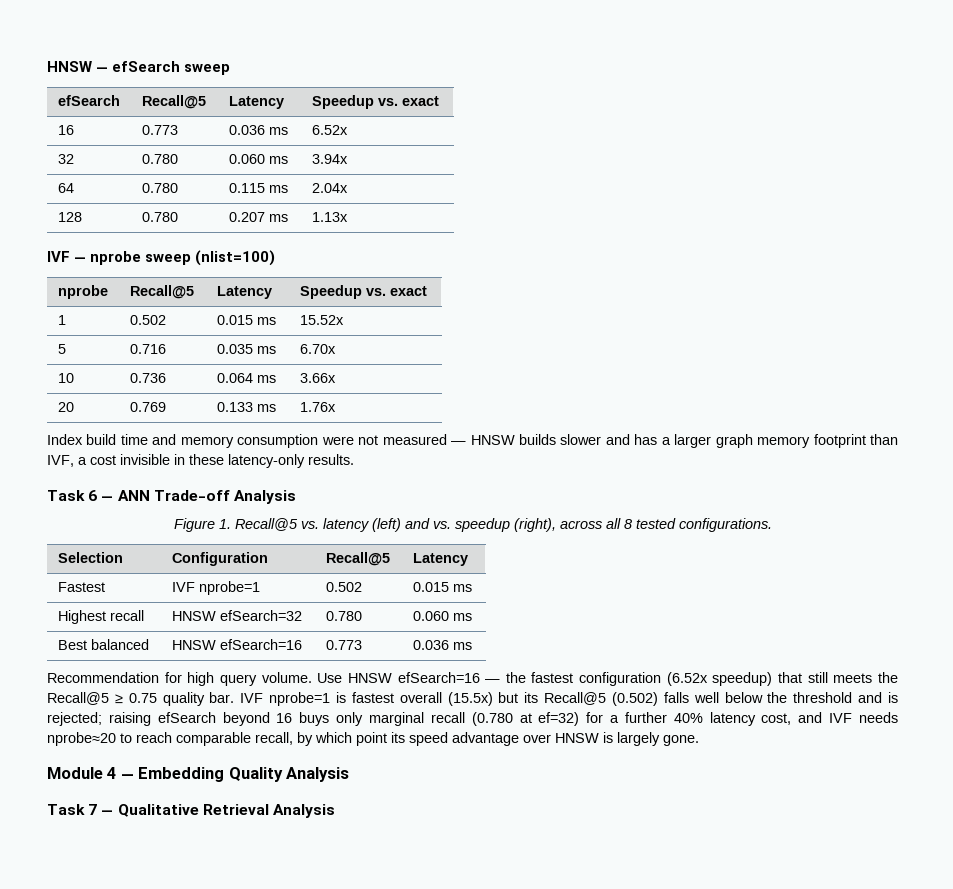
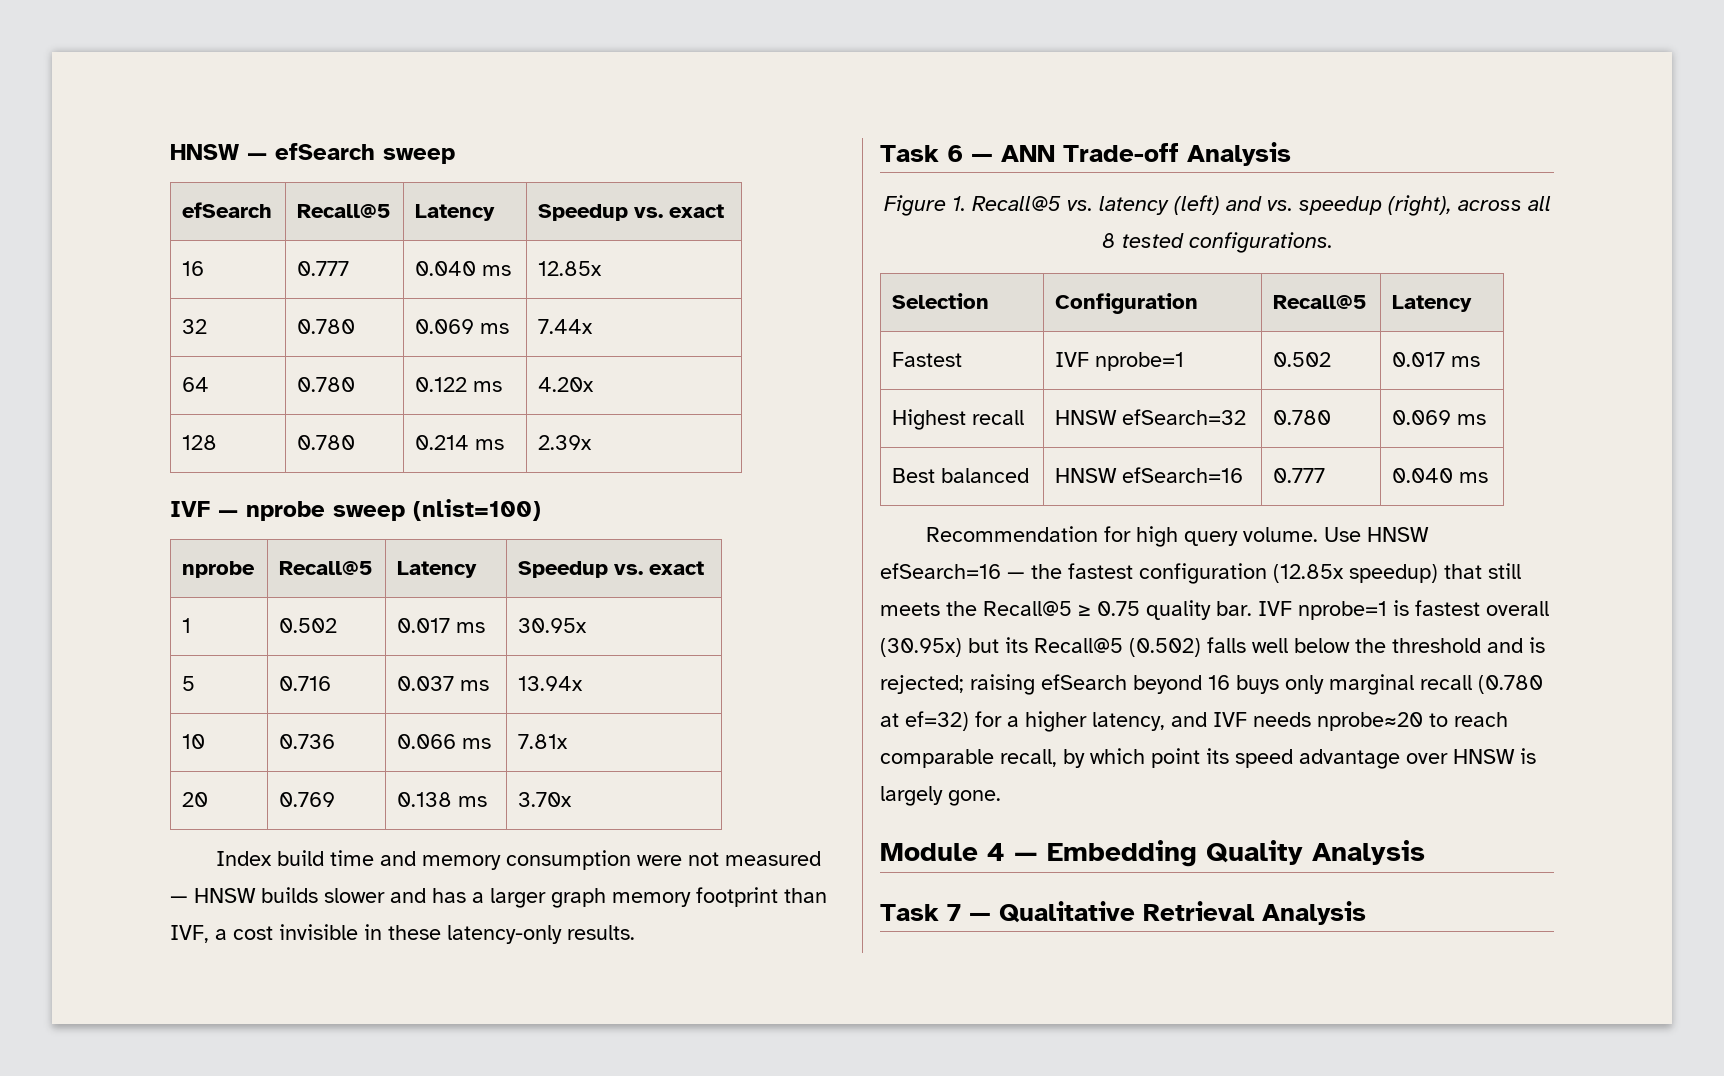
- 16 | 0.773 | 0.036 ms | 6.52x
+ 16 | 0.777 | 0.040 ms | 12.85x
- 32 | 0.780 | 0.060 ms | 3.94x
+ 32 | 0.780 | 0.069 ms | 7.44x
- 64 | 0.780 | 0.115 ms | 2.04x
+ 64 | 0.780 | 0.122 ms | 4.20x
- 128 | 0.780 | 0.207 ms | 1.13x
+ 128 | 0.780 | 0.214 ms | 2.39x
- 1 | 0.502 | 0.015 ms | 15.52x
+ 1 | 0.502 | 0.017 ms | 30.95x
- 5 | 0.716 | 0.035 ms | 6.70x
+ 5 | 0.716 | 0.037 ms | 13.94x
- 10 | 0.736 | 0.064 ms | 3.66x
+ 10 | 0.736 | 0.066 ms | 7.81x
- 20 | 0.769 | 0.133 ms | 1.76x
+ 20 | 0.769 | 0.138 ms | 3.70x
- Fastest | IVF nprobe=1 | 0.502 | 0.015 ms
+ Fastest | IVF nprobe=1 | 0.502 | 0.017 ms
- Highest recall | HNSW efSearch=32 | 0.780 | 0.060 ms
+ Highest recall | HNSW efSearch=32 | 0.780 | 0.069 ms
- Best balanced | HNSW efSearch=16 | 0.773 | 0.036 ms
+ Best balanced | HNSW efSearch=16 | 0.777 | 0.040 ms
- Use HNSW efSearch=16 — the fastest configuration (6.52x speedup) that still meets the Recall@5 ≥ 0.75 quality bar.
+ Use HNSW efSearch=16 — the fastest configuration (12.85x speedup) that still meets the Recall@5 ≥ 0.75 quality bar.
- IVF nprobe=1 is fastest overall (15.5x) but its Recall@5 (0.502) falls well below the threshold and is rejected; raising efSearch beyond 16 buys only marginal recall (0.780 at ef=32) for a further 40% latency cost, and IVF needs nprobe≈20 to reach comparable recall, by which point its speed advantage over HNSW is largely gone.
+ IVF nprobe=1 is fastest overall (30.95x) but its Recall@5 (0.502) falls well below the threshold and is rejected; raising efSearch beyond 16 buys only marginal recall (0.780 at ef=32) for a higher latency, and IVF needs nprobe≈20 to reach comparable recall, by which point its speed advantage over HNSW is largely gone.

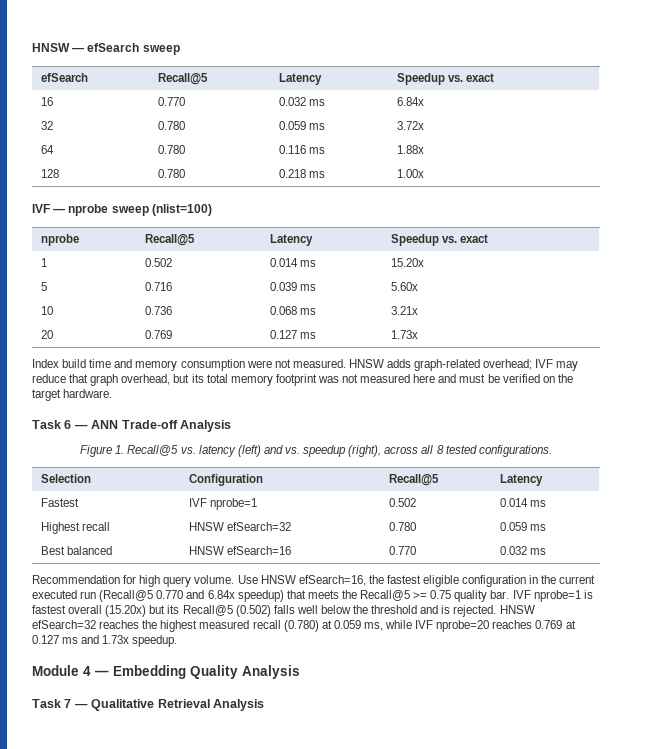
- 16 | 0.777 | 0.040 ms | 12.85x
+ 16 | 0.770 | 0.032 ms | 6.84x
- 32 | 0.780 | 0.069 ms | 7.44x
+ 32 | 0.780 | 0.059 ms | 3.72x
- 64 | 0.780 | 0.122 ms | 4.20x
+ 64 | 0.780 | 0.116 ms | 1.88x
- 128 | 0.780 | 0.214 ms | 2.39x
+ 128 | 0.780 | 0.218 ms | 1.00x
- 1 | 0.502 | 0.017 ms | 30.95x
+ 1 | 0.502 | 0.014 ms | 15.20x
- 5 | 0.716 | 0.037 ms | 13.94x
+ 5 | 0.716 | 0.039 ms | 5.60x
- 10 | 0.736 | 0.066 ms | 7.81x
+ 10 | 0.736 | 0.068 ms | 3.21x
- 20 | 0.769 | 0.138 ms | 3.70x
+ 20 | 0.769 | 0.127 ms | 1.73x
- Index build time and memory consumption were not measured — HNSW builds slower and has a larger graph memory footprint than IVF, a cost invisible in these latency-only results.
+ Index build time and memory consumption were not measured. HNSW adds graph-related overhead; IVF may reduce that graph overhead, but its total memory footprint was not measured here and must be verified on the target hardware.
- Fastest | IVF nprobe=1 | 0.502 | 0.017 ms
+ Fastest | IVF nprobe=1 | 0.502 | 0.014 ms
- Highest recall | HNSW efSearch=32 | 0.780 | 0.069 ms
+ Highest recall | HNSW efSearch=32 | 0.780 | 0.059 ms
- Best balanced | HNSW efSearch=16 | 0.777 | 0.040 ms
+ Best balanced | HNSW efSearch=16 | 0.770 | 0.032 ms
- Use HNSW efSearch=16 — the fastest configuration (12.85x speedup) that still meets the Recall@5 ≥ 0.75 quality bar.
+ Use HNSW efSearch=16, the fastest eligible configuration in the current executed run (Recall@5 0.770 and 6.84x speedup) that meets the Recall@5 >= 0.75 quality bar.
- IVF nprobe=1 is fastest overall (30.95x) but its Recall@5 (0.502) falls well below the threshold and is rejected; raising efSearch beyond 16 buys only marginal recall (0.780 at ef=32) for a higher latency, and IVF needs nprobe≈20 to reach comparable recall, by which point its speed advantage over HNSW is largely gone.
+ IVF nprobe=1 is fastest overall (15.20x) but its Recall@5 (0.502) falls well below the threshold and is rejected. HNSW efSearch=32 reaches the highest measured recall (0.780) at 0.059 ms, while IVF nprobe=20 reaches 0.769 at 0.127 ms and 1.73x speedup.

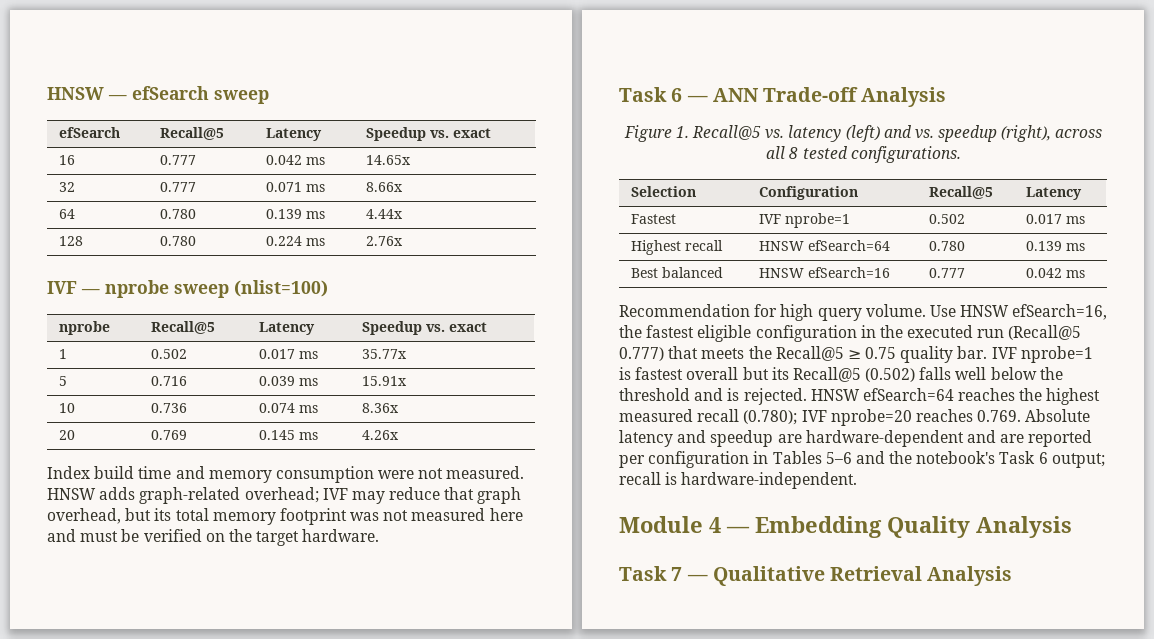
- 16 | 0.770 | 0.032 ms | 6.84x
+ 16 | 0.777 | 0.042 ms | 14.65x
- 32 | 0.780 | 0.059 ms | 3.72x
+ 32 | 0.777 | 0.071 ms | 8.66x
- 64 | 0.780 | 0.116 ms | 1.88x
+ 64 | 0.780 | 0.139 ms | 4.44x
- 128 | 0.780 | 0.218 ms | 1.00x
+ 128 | 0.780 | 0.224 ms | 2.76x
- 1 | 0.502 | 0.014 ms | 15.20x
+ 1 | 0.502 | 0.017 ms | 35.77x
- 5 | 0.716 | 0.039 ms | 5.60x
+ 5 | 0.716 | 0.039 ms | 15.91x
- 10 | 0.736 | 0.068 ms | 3.21x
+ 10 | 0.736 | 0.074 ms | 8.36x
- 20 | 0.769 | 0.127 ms | 1.73x
+ 20 | 0.769 | 0.145 ms | 4.26x
- Fastest | IVF nprobe=1 | 0.502 | 0.014 ms
+ Fastest | IVF nprobe=1 | 0.502 | 0.017 ms
- Highest recall | HNSW efSearch=32 | 0.780 | 0.059 ms
+ Highest recall | HNSW efSearch=64 | 0.780 | 0.139 ms
- Best balanced | HNSW efSearch=16 | 0.770 | 0.032 ms
+ Best balanced | HNSW efSearch=16 | 0.777 | 0.042 ms
- Use HNSW efSearch=16, the fastest eligible configuration in the current executed run (Recall@5 0.770 and 6.84x speedup) that meets the Recall@5 >= 0.75 quality bar.
+ Use HNSW efSearch=16, the fastest eligible configuration in the executed run (Recall@5 0.777) that meets the Recall@5 ≥ 0.75 quality bar.
- IVF nprobe=1 is fastest overall (15.20x) but its Recall@5 (0.502) falls well below the threshold and is rejected.
+ IVF nprobe=1 is fastest overall but its Recall@5 (0.502) falls well below the threshold and is rejected.
- HNSW efSearch=32 reaches the highest measured recall (0.780) at 0.059 ms, while IVF nprobe=20 reaches 0.769 at 0.127 ms and 1.73x speedup.
+ HNSW efSearch=64 reaches the highest measured recall (0.780); IVF nprobe=20 reaches 0.769. Absolute latency and speedup are hardware-dependent and are reported per configuration in Tables 5–6 and the notebook's Task 6 output; recall is hardware-independent.

